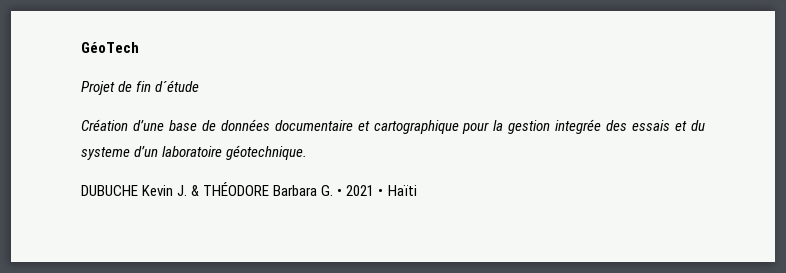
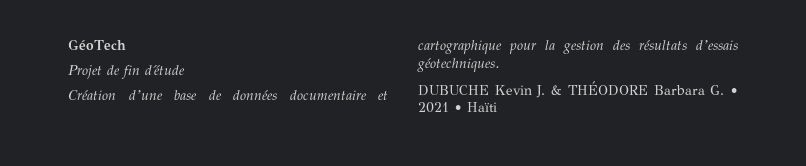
- Création d’une base de données documentaire et cartographique pour la gestion integrée des essais et du systeme d’un laboratoire géotechnique.
+ Création d’une base de données documentaire et cartographique pour la gestion des résultats d’essais géotechniques.

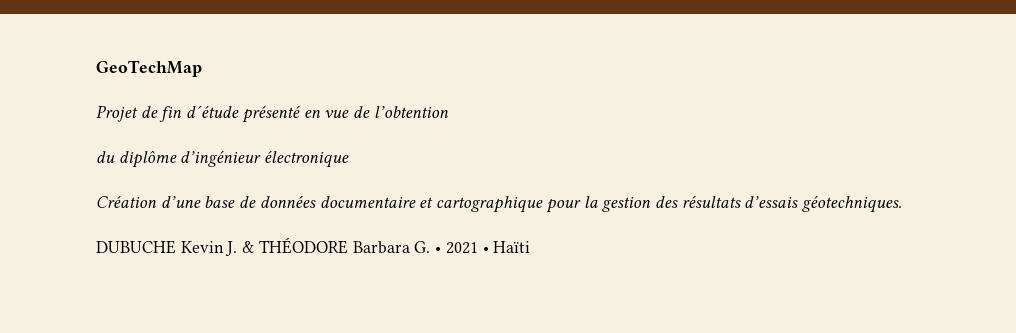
- GéoTech
+ GeoTechMap
- Projet de fin d´étude
+ Projet de fin d´étude présenté en vue de l’obtention
+ du diplôme d’ingénieur électronique

